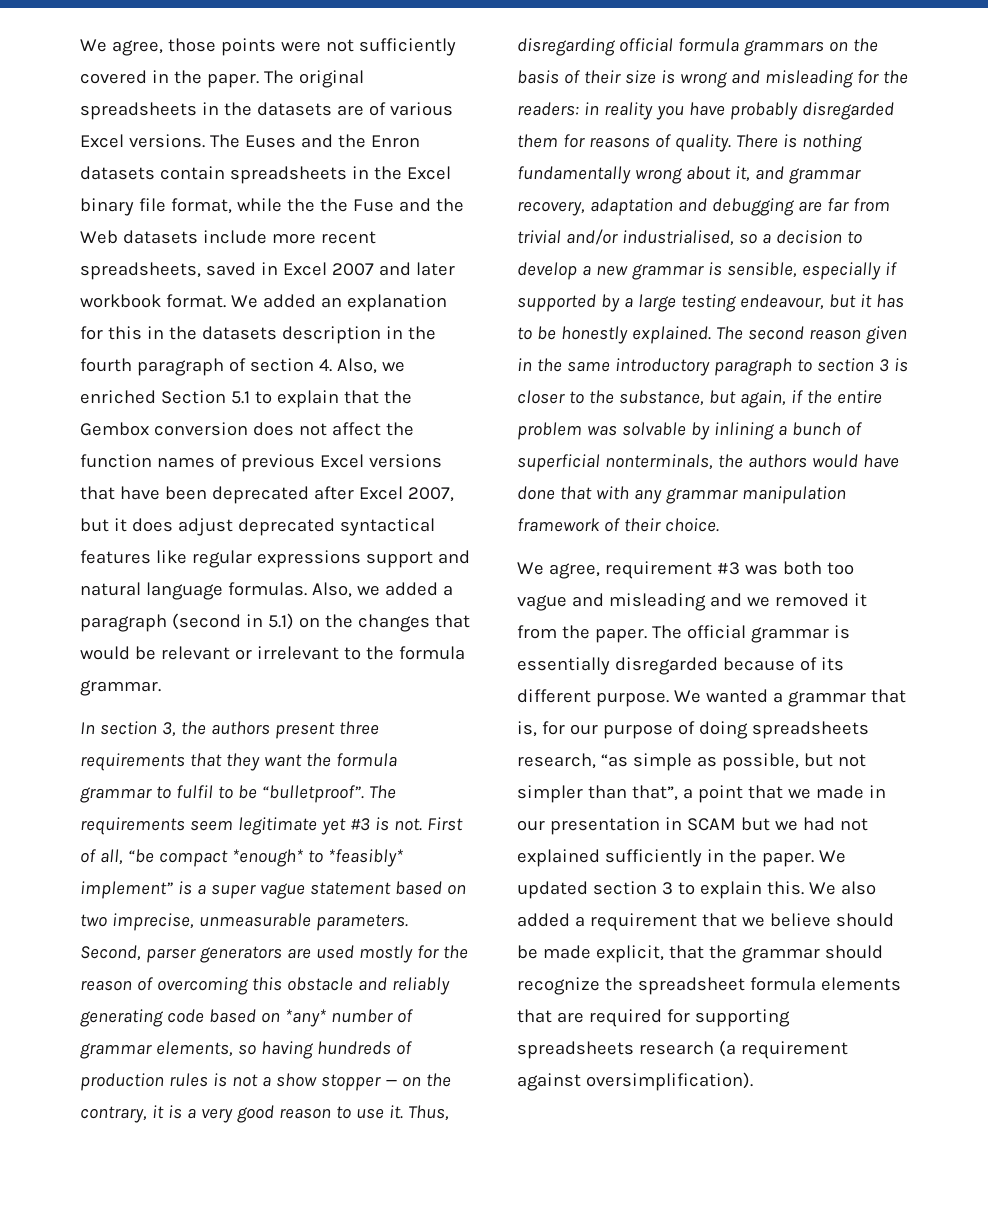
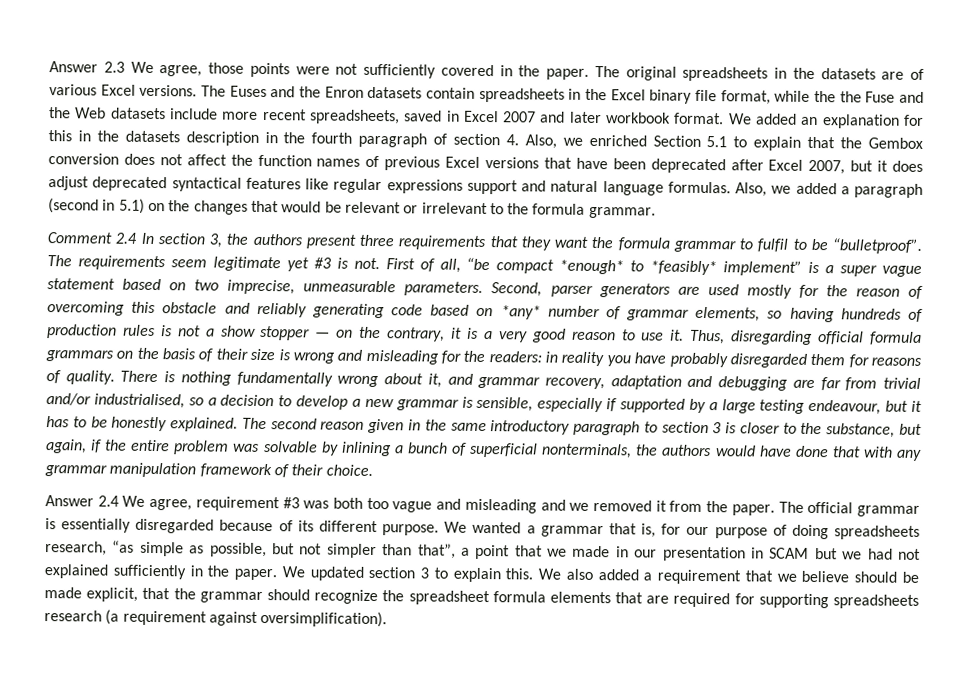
- We agree, those points were not sufficiently covered in the paper.
+ Answer 2.3 We agree, those points were not sufficiently covered in the paper.
- In section 3, the authors present three requirements that they want the formula grammar to fulfil to be “bulletproof”.
+ Comment 2.4 In section 3, the authors present three requirements that they want the formula grammar to fulfil to be “bulletproof”.
- We agree, requirement #3 was both too vague and misleading and we removed it from the paper.
+ Answer 2.4 We agree, requirement #3 was both too vague and misleading and we removed it from the paper.

